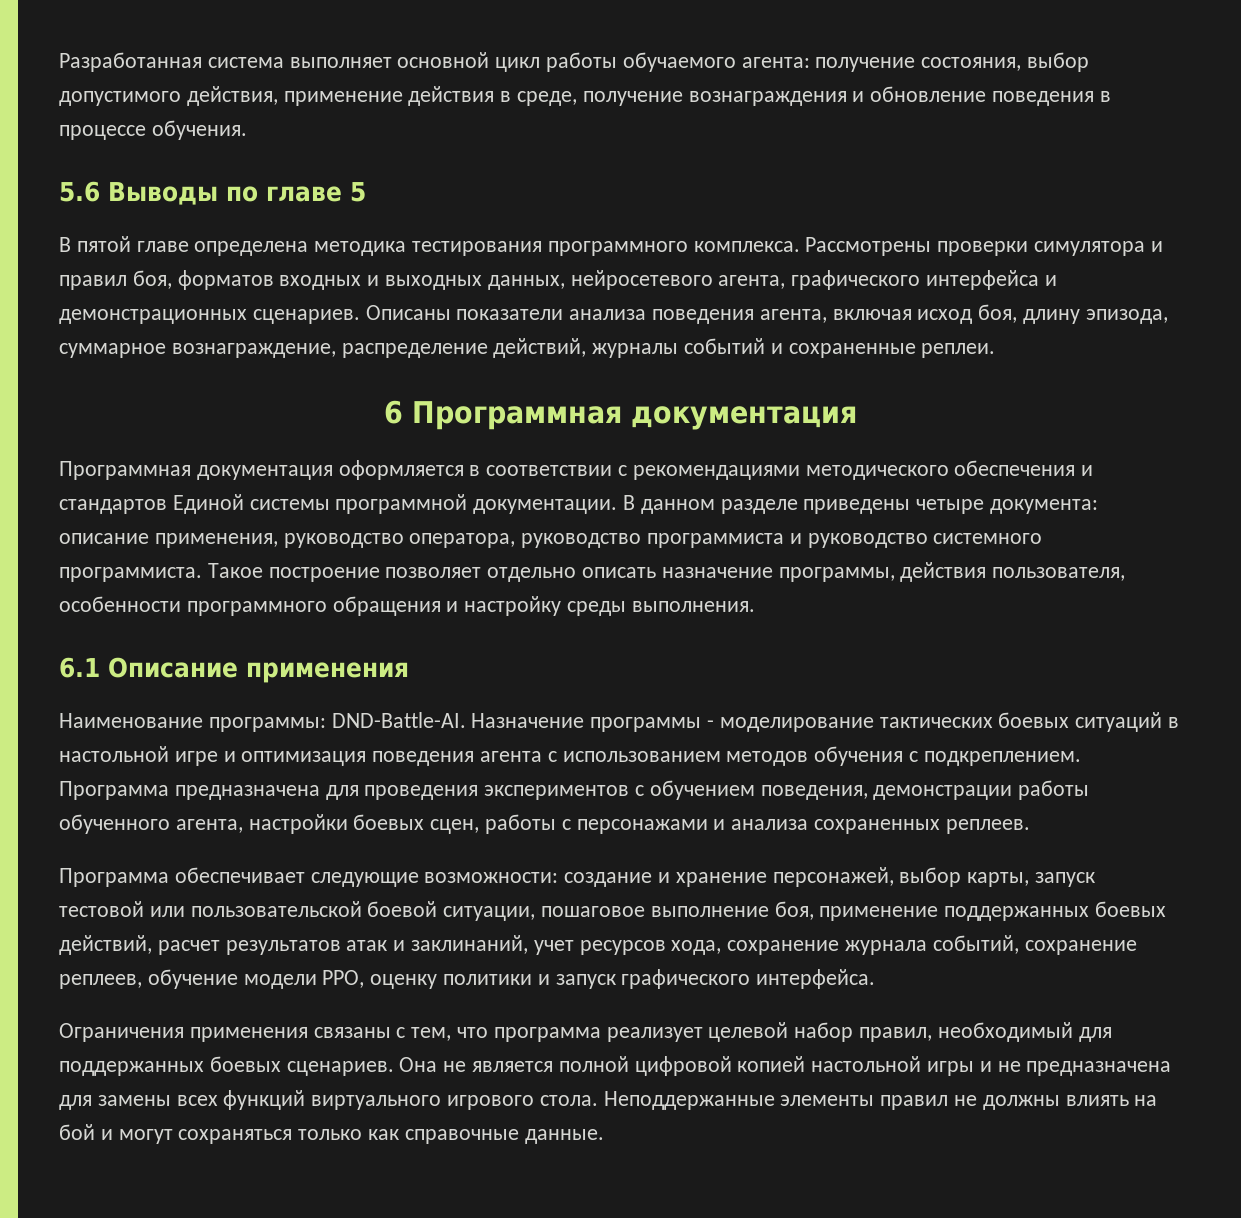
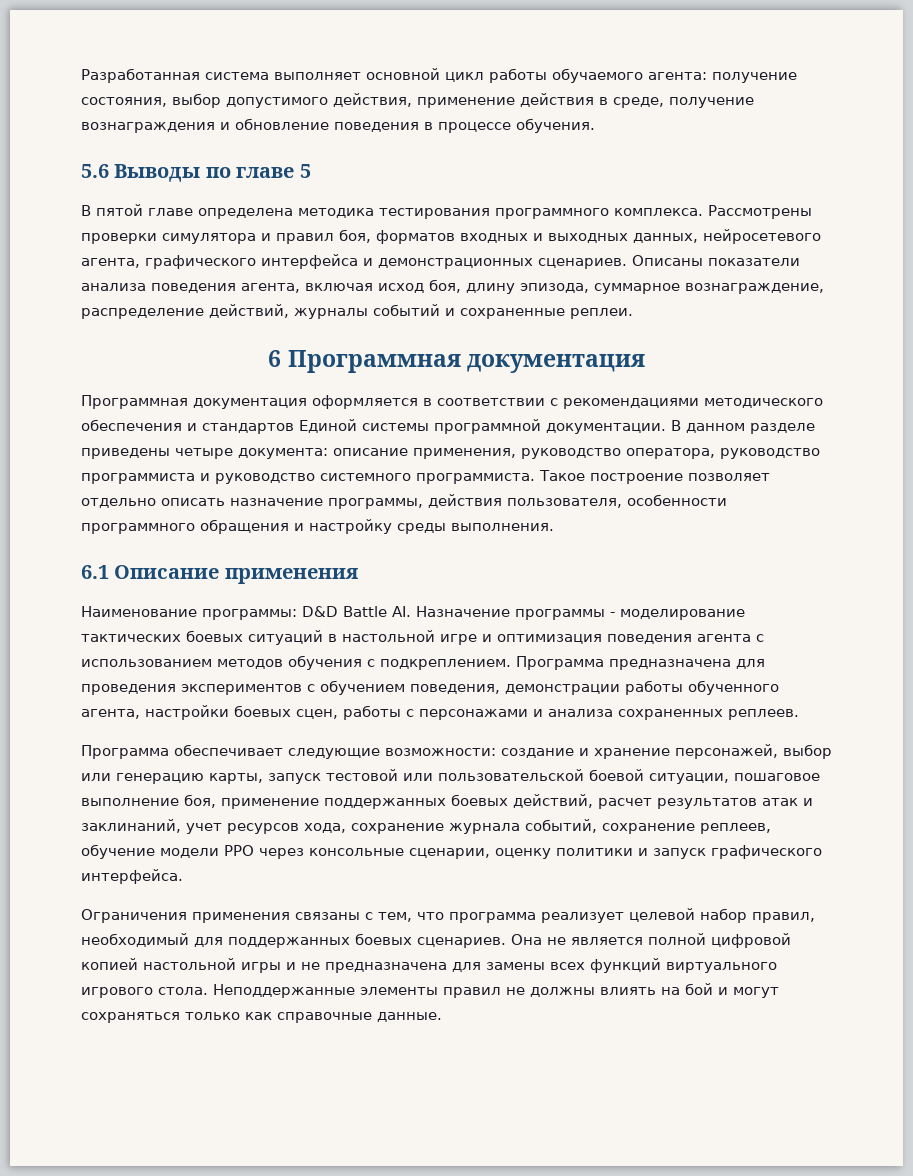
- Наименование программы: DND-Battle-AI. Назначение программы - моделирование тактических боевых ситуаций в настольной игре и оптимизация поведения агента с использованием методов обучения с подкреплением.
+ Наименование программы: D&D Battle AI. Назначение программы - моделирование тактических боевых ситуаций в настольной игре и оптимизация поведения агента с использованием методов обучения с подкреплением.
- Программа обеспечивает следующие возможности: создание и хранение персонажей, выбор карты, запуск тестовой или пользовательской боевой ситуации, пошаговое выполнение боя, применение поддержанных боевых действий, расчет результатов атак и заклинаний, учет ресурсов хода, сохранение журнала событий, сохранение реплеев, обучение модели PPO, оценку политики и запуск графического интерфейса.
+ Программа обеспечивает следующие возможности: создание и хранение персонажей, выбор или генерацию карты, запуск тестовой или пользовательской боевой ситуации, пошаговое выполнение боя, применение поддержанных боевых действий, расчет результатов атак и заклинаний, учет ресурсов хода, сохранение журнала событий, сохранение реплеев, обучение модели PPO через консольные сценарии, оценку политики и запуск графического интерфейса.

